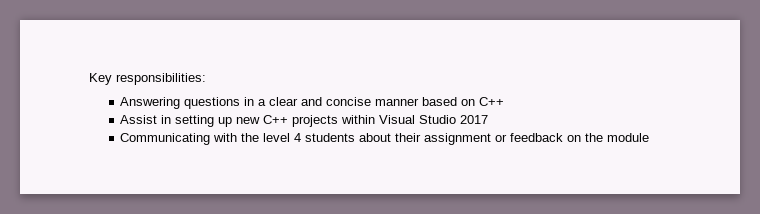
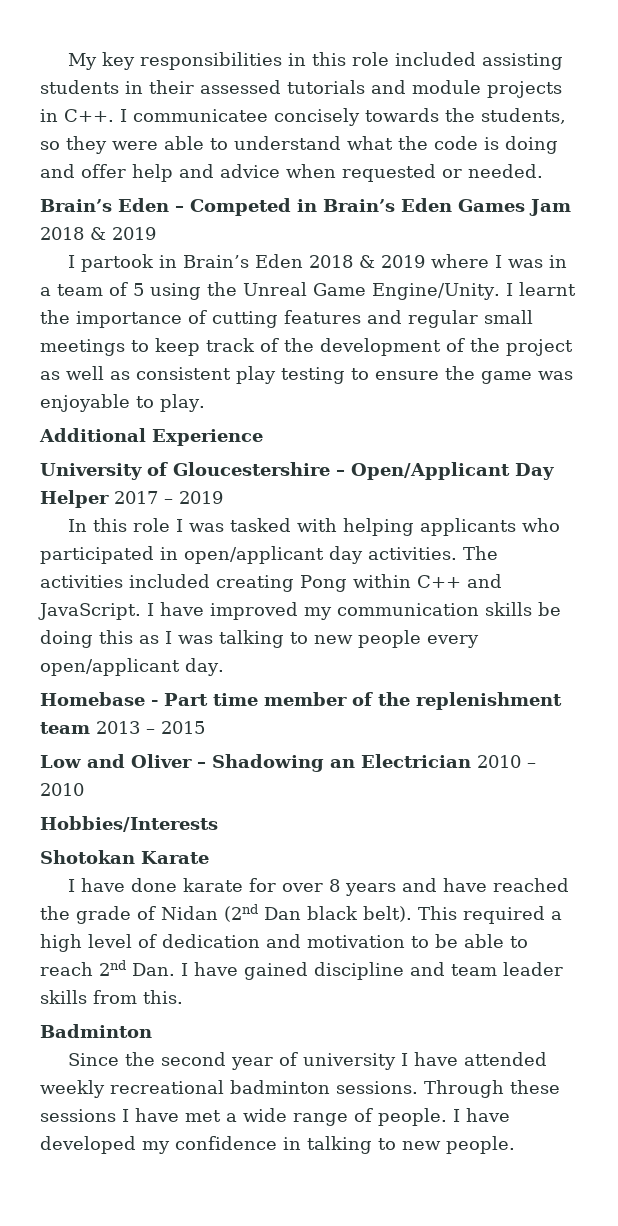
- Key responsibilities:
- Answering questions in a clear and concise manner based on C++
- Assist in setting up new C++ projects within Visual Studio 2017
- Communicating with the level 4 students about their assignment or feedback on the module
+ My key responsibilities in this role included assisting students in their assessed tutorials and module projects in C++. I communicatee concisely towards the students, so they were able to understand what the code is doing and offer help and advice when requested or needed.
+ Brain’s Eden – Competed in Brain’s Eden Games Jam 2018 & 2019
+ I partook in Brain’s Eden 2018 & 2019 where I was in a team of 5 using the Unreal Game Engine/Unity. I learnt the importance of cutting features and regular small meetings to keep track of the development of the project as well as consistent play testing to ensure the game was enjoyable to play.
+ Additional Experience
+ University of Gloucestershire – Open/Applicant Day Helper 2017 – 2019
+ In this role I was tasked with helping applicants who participated in open/applicant day activities. The activities included creating Pong within C++ and JavaScript. I have improved my communication skills be doing this as I was talking to new people every open/applicant day.
+ Homebase - Part time member of the replenishment team 2013 – 2015
+ Low and Oliver – Shadowing an Electrician 2010 – 2010
+ Hobbies/Interests
+ Shotokan Karate
+ I have done karate for over 8 years and have reached the grade of Nidan (2nd Dan black belt). This required a high level of dedication and motivation to be able to reach 2nd Dan. I have gained discipline and team leader skills from this.
+ Badminton
+ Since the second year of university I have attended weekly recreational badminton sessions. Through these sessions I have met a wide range of people. I have developed my confidence in talking to new people.

